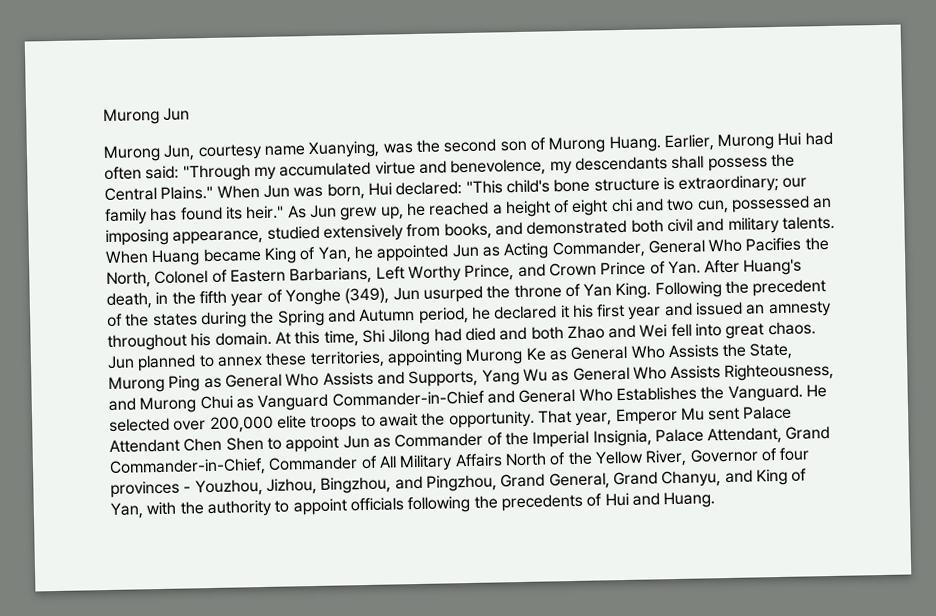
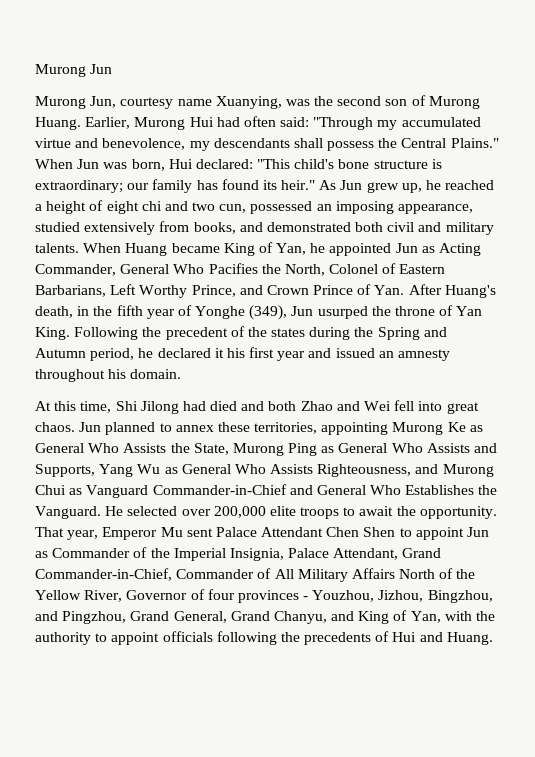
- Following the precedent of the states during the Spring and Autumn period, he declared it his first year and issued an amnesty throughout his domain. At this time, Shi Jilong had died and both Zhao and Wei fell into great chaos.
+ Following the precedent of the states during the Spring and Autumn period, he declared it his first year and issued an amnesty throughout his domain.
+ At this time, Shi Jilong had died and both Zhao and Wei fell into great chaos.

